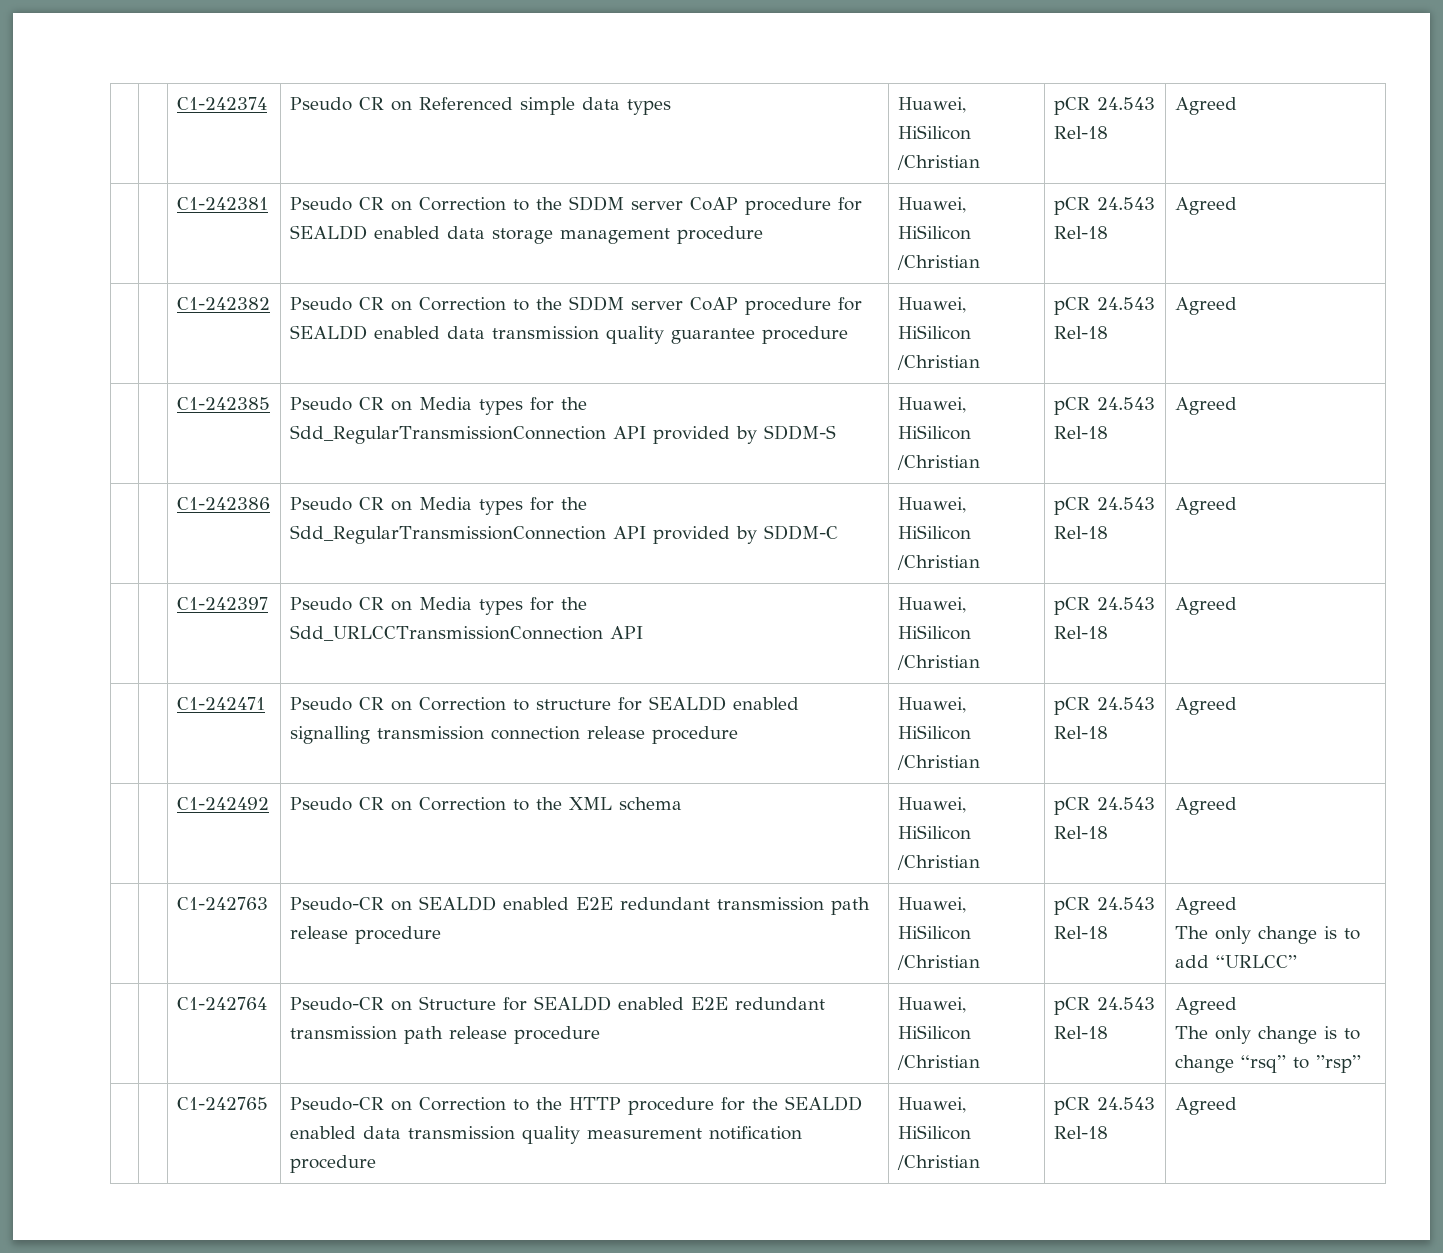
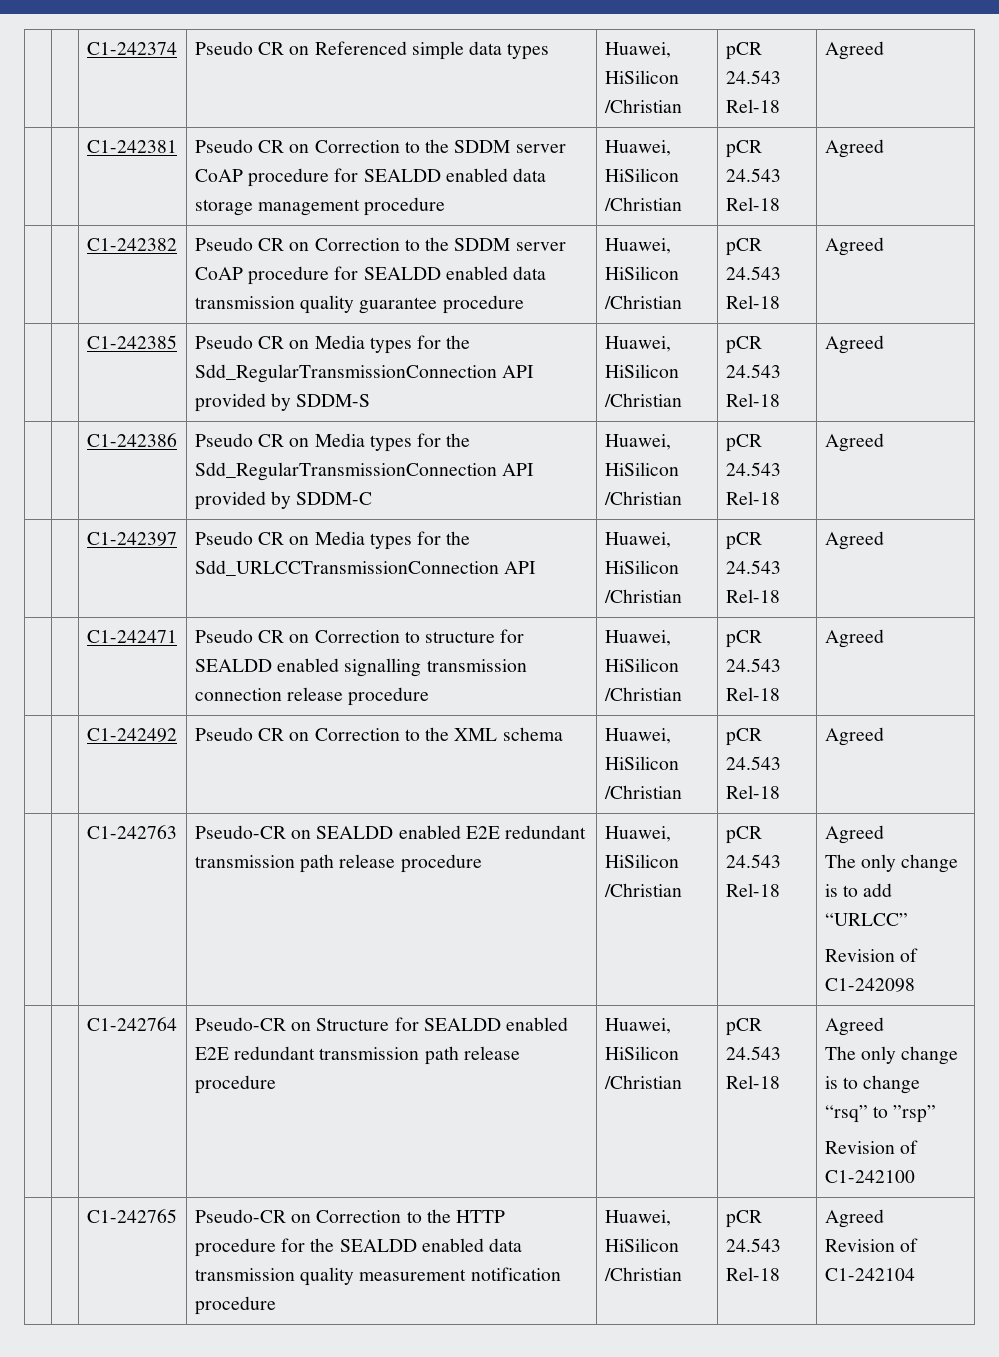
  | | C1-242763 | Pseudo-CR on SEALDD enabled E2E redundant transmission path release procedure | Huawei, HiSilicon /Christian | pCR 24.543 Rel-18 | Agreed
  The only change is to add “URLCC”
+ Revision of C1-242098
  | | C1-242764 | Pseudo-CR on Structure for SEALDD enabled E2E redundant transmission path release procedure | Huawei, HiSilicon /Christian | pCR 24.543 Rel-18 | Agreed
  The only change is to change “rsq” to ”rsp”
+ Revision of C1-242100
  | | C1-242765 | Pseudo-CR on Correction to the HTTP procedure for the SEALDD enabled data transmission quality measurement notification procedure | Huawei, HiSilicon /Christian | pCR 24.543 Rel-18 | Agreed
+ Revision of C1-242104

